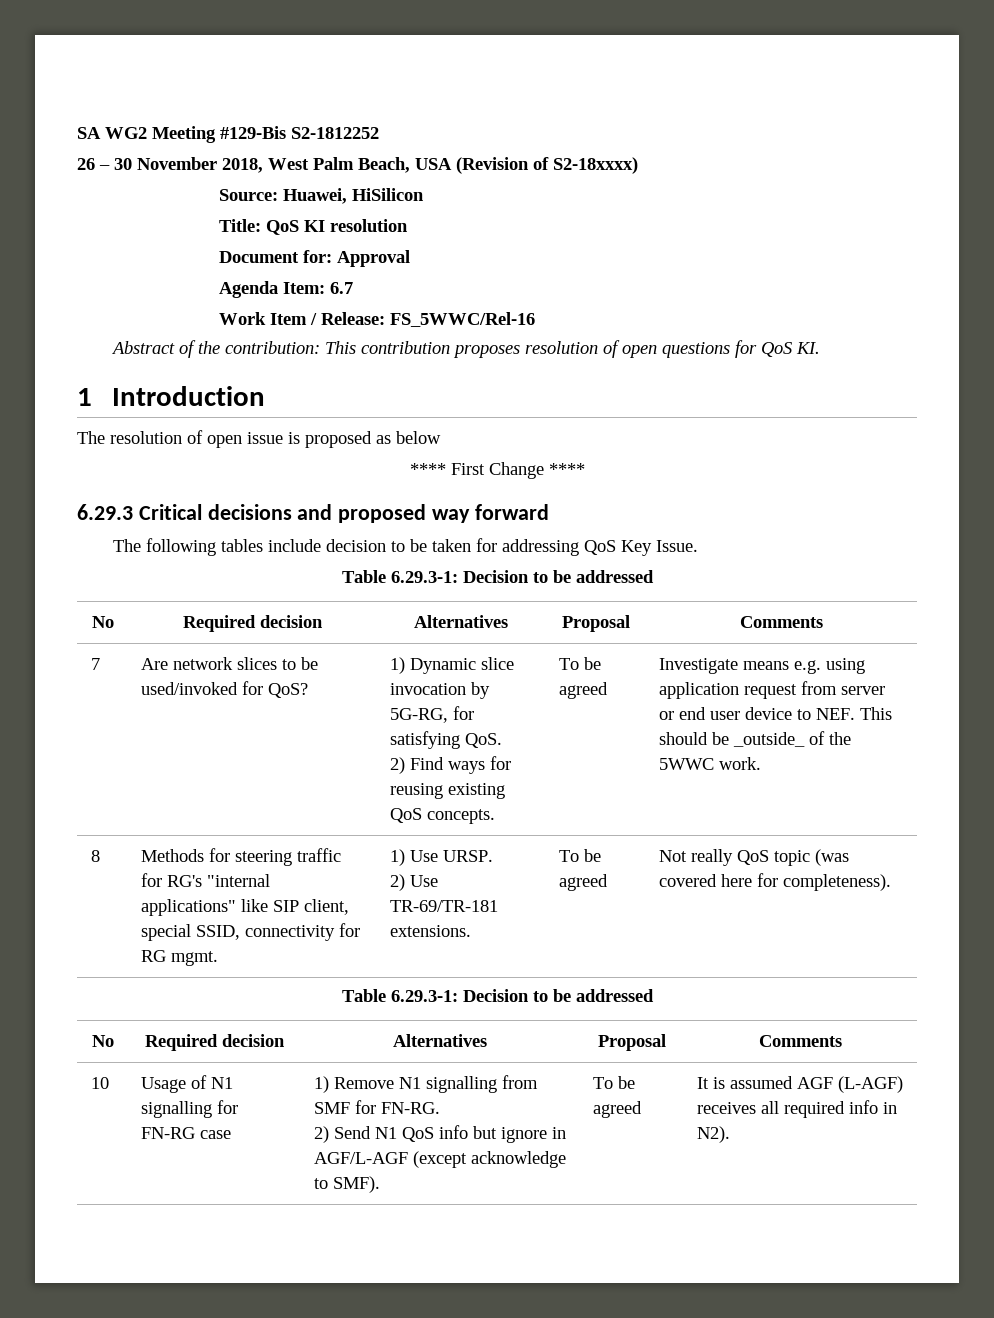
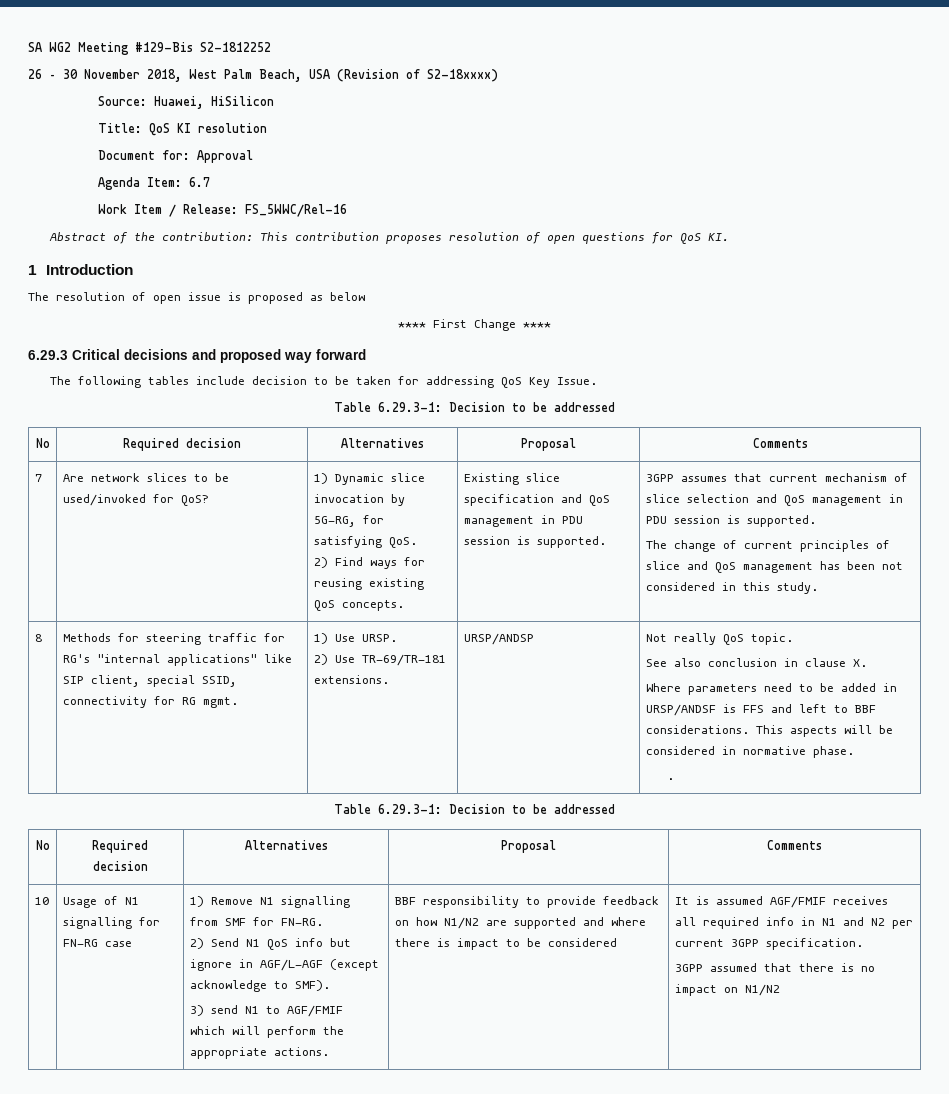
- To be agreed | Investigate means e.g. using application request from server or end user device to NEF. This should be _outside_ of the 5WWC work.
+ Existing slice specification and QoS management in PDU session is supported. | 3GPP assumes that current mechanism of slice selection and QoS management in PDU session is supported.
+ The change of current principles of slice and QoS management has been not considered in this study.
- 2) Use TR-69/TR-181 extensions. | To be agreed
+ 2) Use TR-69/TR-181 extensions. | URSP/ANDSP
- Not really QoS topic (was covered here for completeness).
+ Not really QoS topic.
+ See also conclusion in clause X.
+ Where parameters need to be added in URSP/ANDSF is FFS and left to BBF considerations. This aspects will be considered in normative phase.
+ .
- 2) Send N1 QoS info but ignore in AGF/L-AGF (except acknowledge to SMF). | To be agreed
+ 2) Send N1 QoS info but ignore in AGF/L-AGF (except acknowledge to SMF).
+ 3) send N1 to AGF/FMIF which will perform the appropriate actions. | BBF responsibility to provide feedback on how N1/N2 are supported and where there is impact to be considered
- It is assumed AGF (L-AGF) receives all required info in N2).
+ It is assumed AGF/FMIF receives all required info in N1 and N2 per current 3GPP specification.
+ 3GPP assumed that there is no impact on N1/N2

